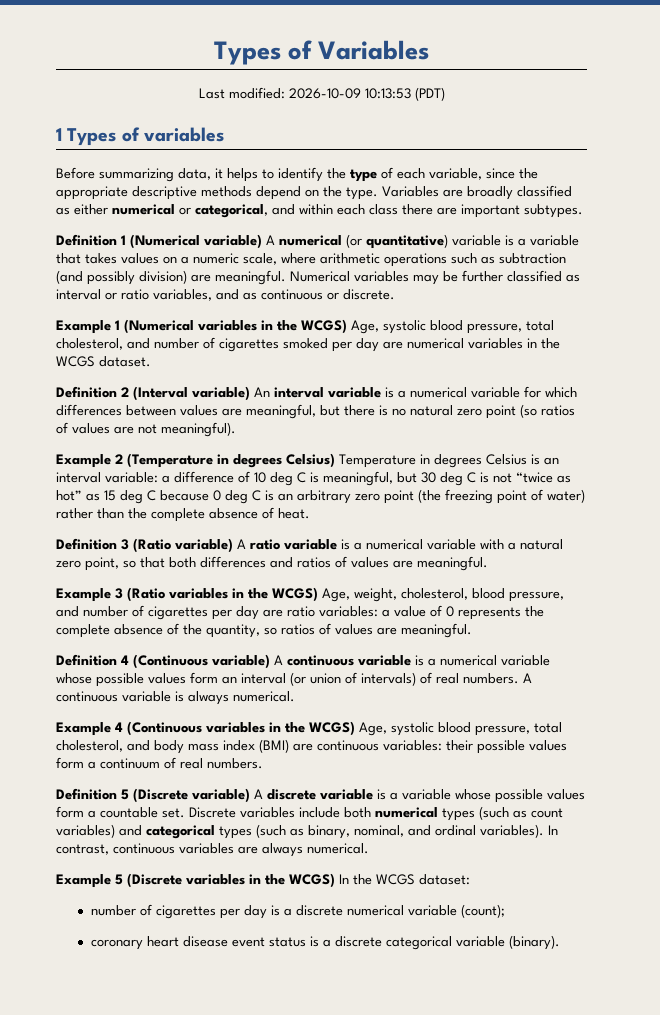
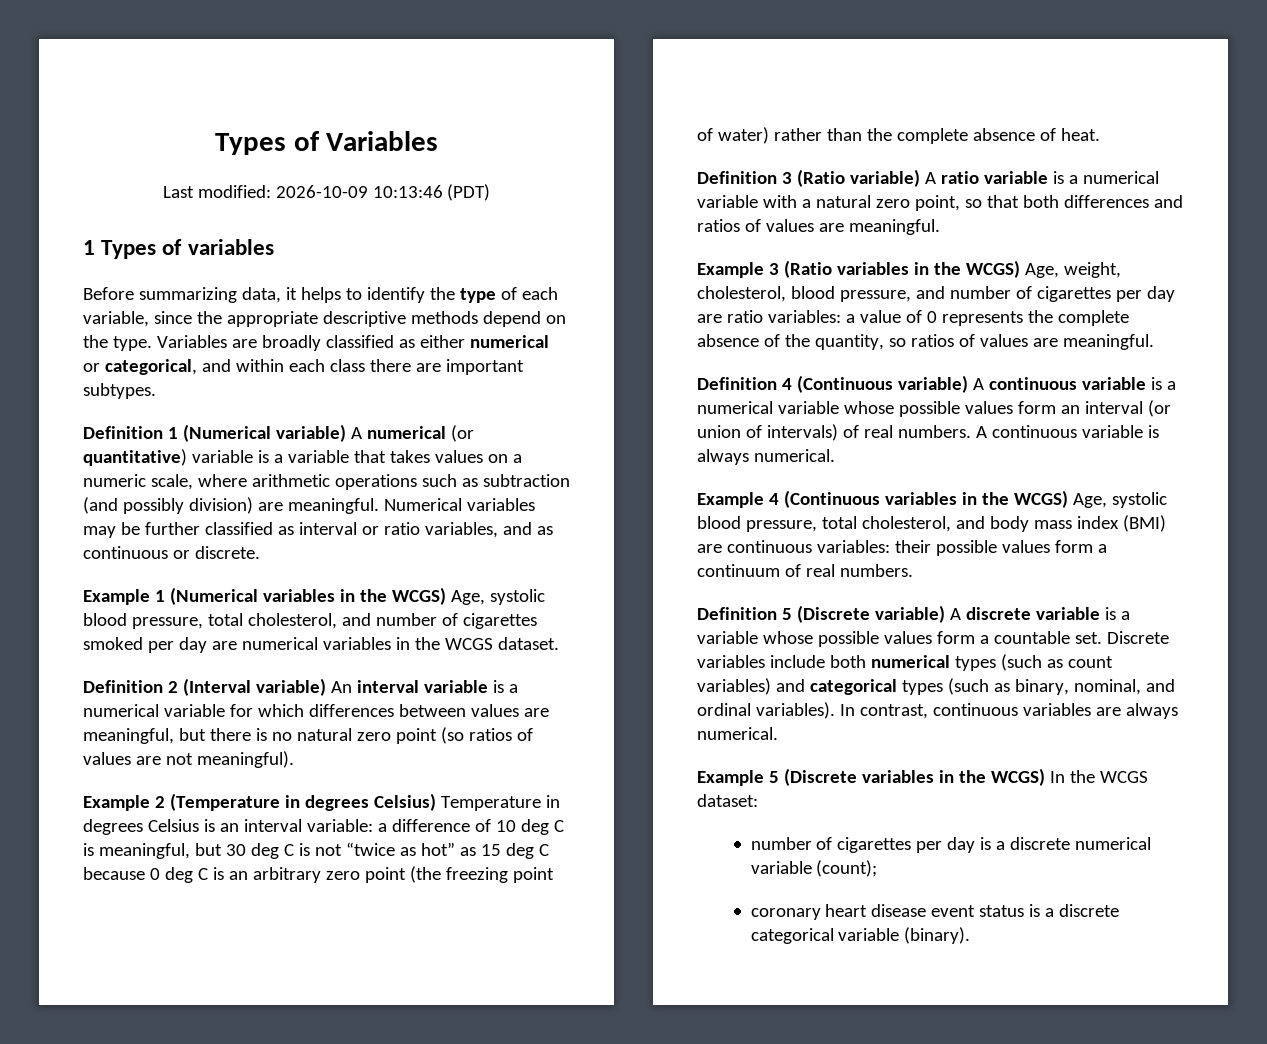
- Last modified: 2026-10-09 10:13:53 (PDT)
+ Last modified: 2026-10-09 10:13:46 (PDT)

